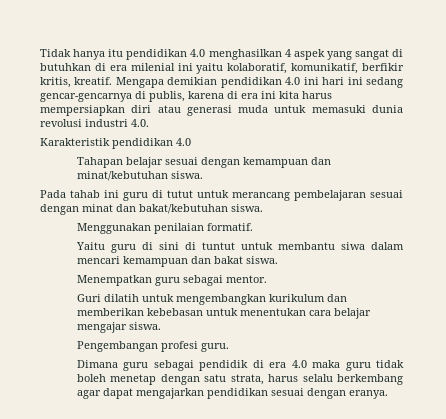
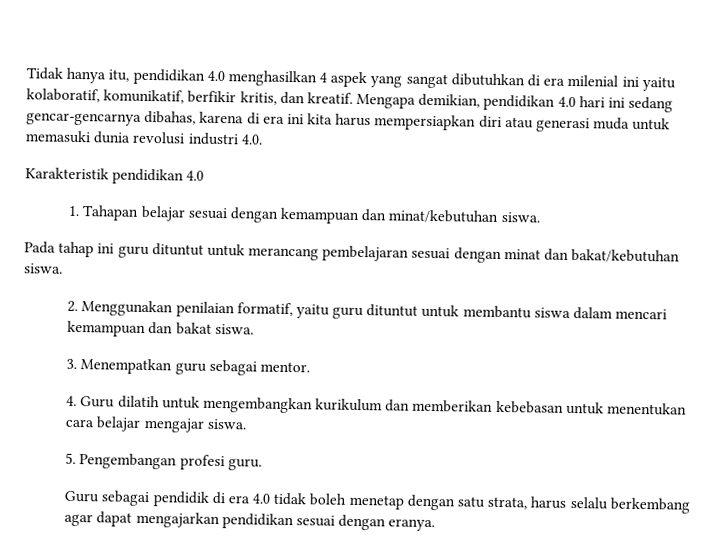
- Tidak hanya itu pendidikan 4.0 menghasilkan 4 aspek yang sangat di butuhkan di era milenial ini yaitu kolaboratif, komunikatif, berfikir kritis, kreatif.
+ Tidak hanya itu, pendidikan 4.0 menghasilkan 4 aspek yang sangat dibutuhkan di era milenial ini yaitu kolaboratif, komunikatif, berfikir kritis, dan kreatif.
- Mengapa demikian pendidikan 4.0 ini hari ini sedang gencar-gencarnya di publis, karena di era ini kita harus mempersiapkan diri atau generasi muda untuk memasuki dunia revolusi industri 4.0.
+ Mengapa demikian, pendidikan 4.0 hari ini sedang gencar-gencarnya dibahas, karena di era ini kita harus mempersiapkan diri atau generasi muda untuk memasuki dunia revolusi industri 4.0.
- Tahapan belajar sesuai dengan kemampuan dan minat/kebutuhan siswa.
+ 1. Tahapan belajar sesuai dengan kemampuan dan minat/kebutuhan siswa.
- Pada tahab ini guru di tutut untuk merancang pembelajaran sesuai dengan minat dan bakat/kebutuhan siswa.
+ Pada tahap ini guru dituntut untuk merancang pembelajaran sesuai dengan minat dan bakat/kebutuhan siswa.
- Menggunakan penilaian formatif.
- Yaitu guru di sini di tuntut untuk membantu siwa dalam mencari kemampuan dan bakat siswa.
+ 2. Menggunakan penilaian formatif, yaitu guru dituntut untuk membantu siswa dalam mencari kemampuan dan bakat siswa.
- Menempatkan guru sebagai mentor.
+ 3. Menempatkan guru sebagai mentor.
- Guri dilatih untuk mengembangkan kurikulum dan memberikan kebebasan untuk menentukan cara belajar mengajar siswa.
+ 4. Guru dilatih untuk mengembangkan kurikulum dan memberikan kebebasan untuk menentukan cara belajar mengajar siswa.
- Pengembangan profesi guru.
+ 5. Pengembangan profesi guru.
- Dimana guru sebagai pendidik di era 4.0 maka guru tidak boleh menetap dengan satu strata, harus selalu berkembang agar dapat mengajarkan pendidikan sesuai dengan eranya.
+ Guru sebagai pendidik di era 4.0 tidak boleh menetap dengan satu strata, harus selalu berkembang agar dapat mengajarkan pendidikan sesuai dengan eranya.

